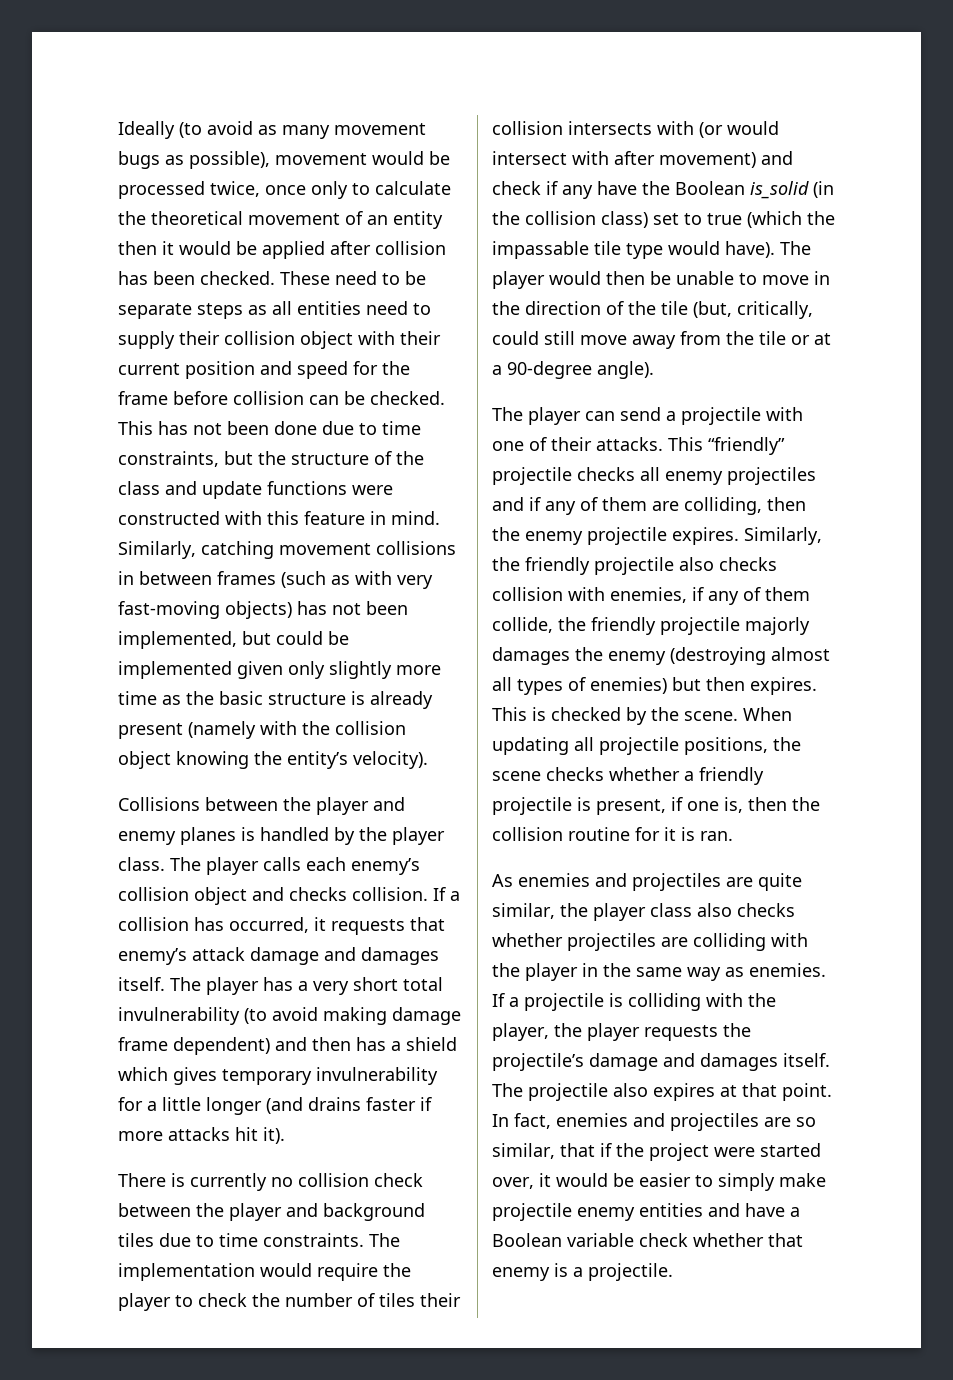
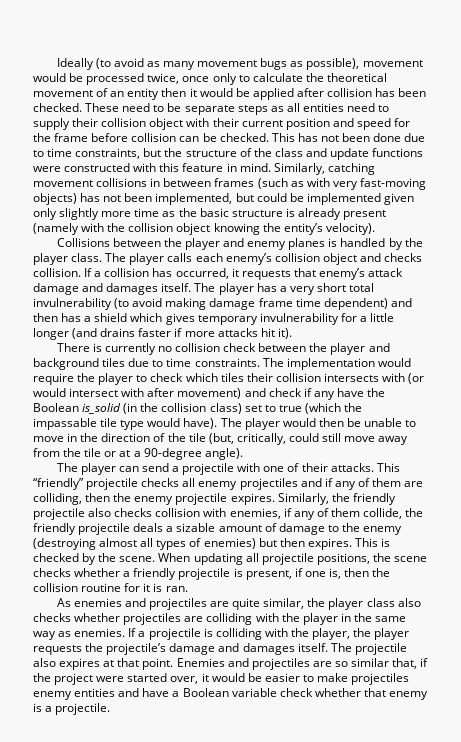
- The player has a very short total invulnerability (to avoid making damage frame dependent) and then has a shield which gives temporary invulnerability for a little longer (and drains faster if more attacks hit it).
+ The player has a very short total invulnerability (to avoid making damage frame time dependent) and then has a shield which gives temporary invulnerability for a little longer (and drains faster if more attacks hit it).
- The implementation would require the player to check the number of tiles their collision intersects with (or would intersect with after movement) and check if any have the Boolean is_solid (in the collision class) set to true (which the impassable tile type would have).
+ The implementation would require the player to check which tiles their collision intersects with (or would intersect with after movement) and check if any have the Boolean is_solid (in the collision class) set to true (which the impassable tile type would have).
- Similarly, the friendly projectile also checks collision with enemies, if any of them collide, the friendly projectile majorly damages the enemy (destroying almost all types of enemies) but then expires.
+ Similarly, the friendly projectile also checks collision with enemies, if any of them collide, the friendly projectile deals a sizable amount of damage to the enemy (destroying almost all types of enemies) but then expires.
- In fact, enemies and projectiles are so similar, that if the project were started over, it would be easier to simply make projectile enemy entities and have a Boolean variable check whether that enemy is a projectile.
+ Enemies and projectiles are so similar that, if the project were started over, it would be easier to make projectiles enemy entities and have a Boolean variable check whether that enemy is a projectile.

